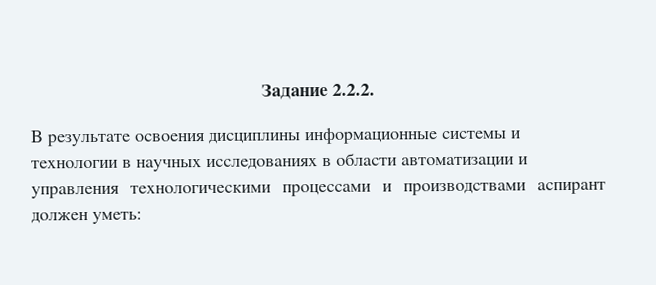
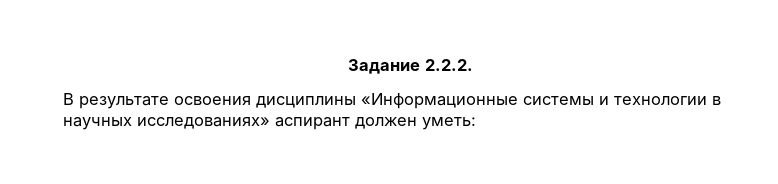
- В результате освоения дисциплины информационные системы и технологии в научных исследованиях в области автоматизации и управления технологическими процессами и производствами аспирант должен уметь:
+ В результате освоения дисциплины «Информационные системы и технологии в научных исследованиях» аспирант должен уметь:

